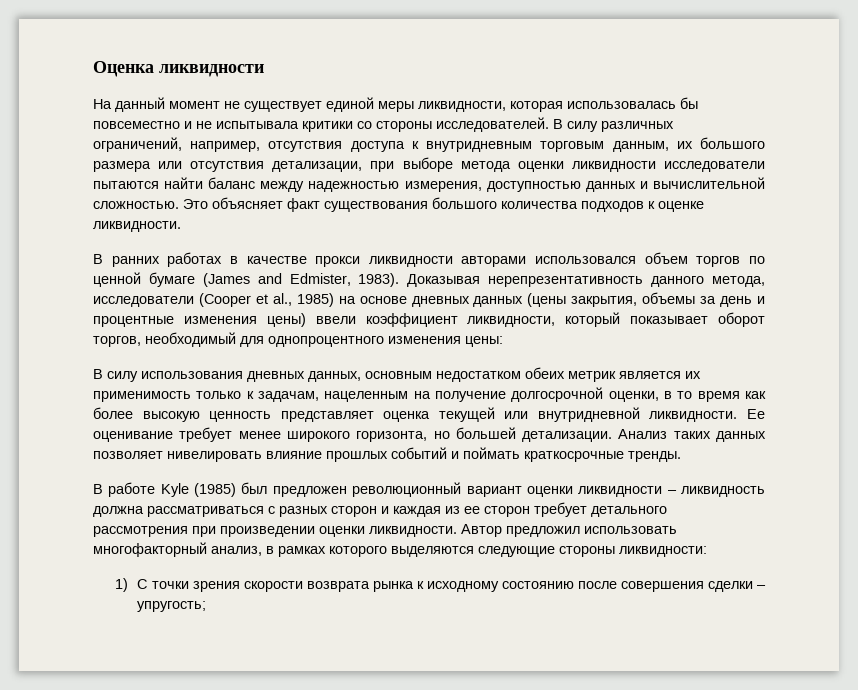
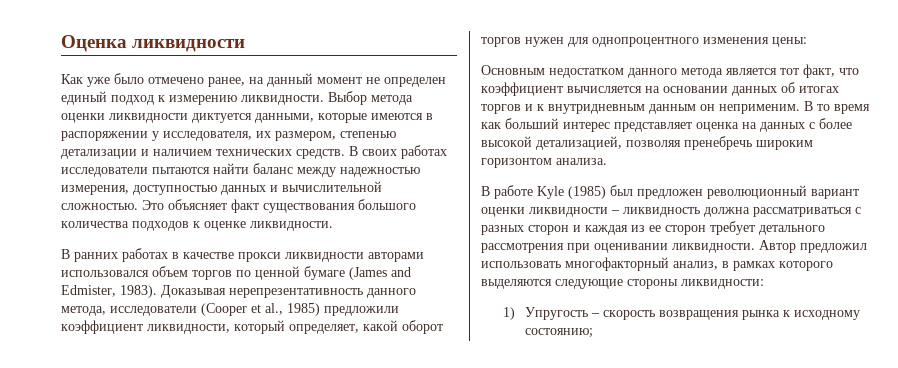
- На данный момент не существует единой меры ликвидности, которая использовалась бы повсеместно и не испытывала критики со стороны исследователей. В силу различных ограничений, например, отсутствия доступа к внутридневным торговым данным, их большого размера или отсутствия детализации, при выборе метода оценки ликвидности исследователи пытаются найти баланс между надежностью измерения, доступностью данных и вычислительной сложностью.
+ Как уже было отмечено ранее, на данный момент не определен единый подход к измерению ликвидности. Выбор метода оценки ликвидности диктуется данными, которые имеются в распоряжении у исследователя, их размером, степенью детализации и наличием технических средств. В своих работах исследователи пытаются найти баланс между надежностью измерения, доступностью данных и вычислительной сложностью.
- Доказывая нерепрезентативность данного метода, исследователи (Cooper et al., 1985) на основе дневных данных (цены закрытия, объемы за день и процентные изменения цены) ввели коэффициент ликвидности, который показывает оборот торгов, необходимый для однопроцентного изменения цены:
- В силу использования дневных данных, основным недостатком обеих метрик является их применимость только к задачам, нацеленным на получение долгосрочной оценки, в то время как более высокую ценность представляет оценка текущей или внутридневной ликвидности. Ее оценивание требует менее широкого горизонта, но большей детализации. Анализ таких данных позволяет нивелировать влияние прошлых событий и поймать краткосрочные тренды.
+ Доказывая нерепрезентативность данного метода, исследователи (Cooper et al., 1985) предложили коэффициент ликвидности, который определяет, какой оборот торгов нужен для однопроцентного изменения цены:
+ Основным недостатком данного метода является тот факт, что коэффициент вычисляется на основании данных об итогах торгов и к внутридневным данным он неприменим. В то время как больший интерес представляет оценка на данных с более высокой детализацией, позволяя пренебречь широким горизонтом анализа.
- В работе Kyle (1985) был предложен революционный вариант оценки ликвидности – ликвидность должна рассматриваться с разных сторон и каждая из ее сторон требует детального рассмотрения при произведении оценки ликвидности.
+ В работе Kyle (1985) был предложен революционный вариант оценки ликвидности – ликвидность должна рассматриваться с разных сторон и каждая из ее сторон требует детального рассмотрения при оценивании ликвидности.
- 1) С точки зрения скорости возврата рынка к исходному состоянию после совершения сделки – упругость;
+ 1) Упругость – скорость возвращения рынка к исходному состоянию;

